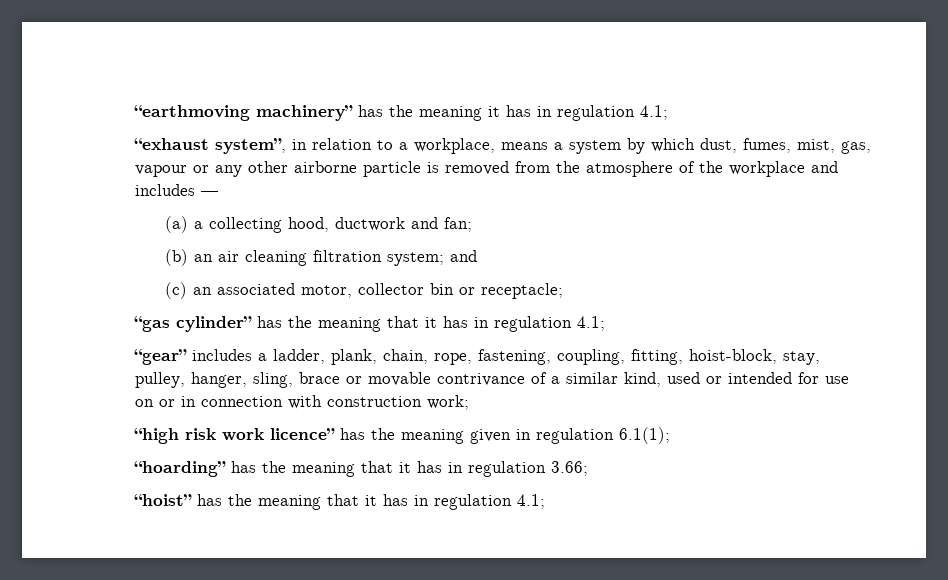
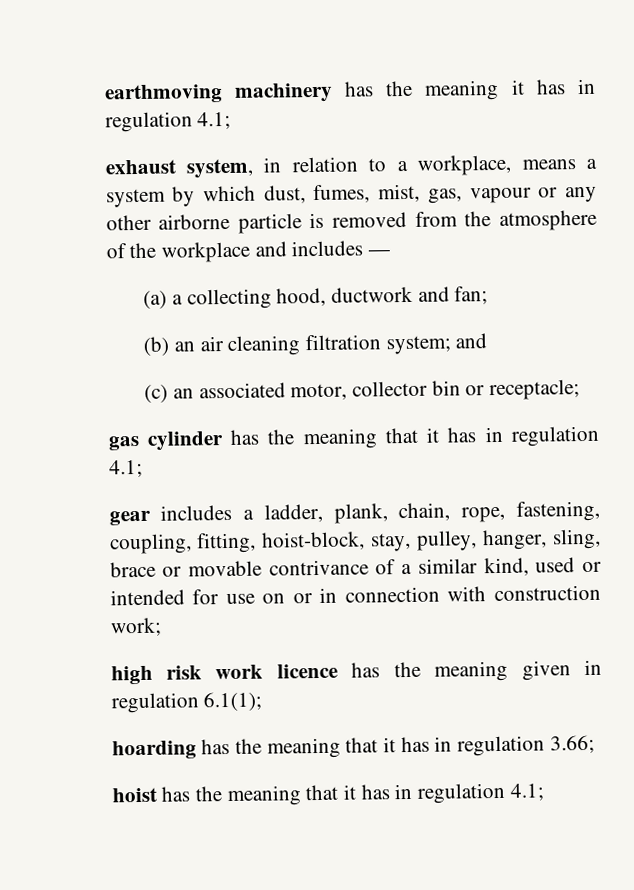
- “earthmoving machinery” has the meaning it has in regulation 4.1;
+ earthmoving machinery has the meaning it has in regulation 4.1;
- “exhaust system”, in relation to a workplace, means a system by which dust, fumes, mist, gas, vapour or any other airborne particle is removed from the atmosphere of the workplace and includes —
+ exhaust system, in relation to a workplace, means a system by which dust, fumes, mist, gas, vapour or any other airborne particle is removed from the atmosphere of the workplace and includes —
- “gas cylinder” has the meaning that it has in regulation 4.1;
+ gas cylinder has the meaning that it has in regulation 4.1;
- “gear” includes a ladder, plank, chain, rope, fastening, coupling, fitting, hoist-block, stay, pulley, hanger, sling, brace or movable contrivance of a similar kind, used or intended for use on or in connection with construction work;
+ gear includes a ladder, plank, chain, rope, fastening, coupling, fitting, hoist-block, stay, pulley, hanger, sling, brace or movable contrivance of a similar kind, used or intended for use on or in connection with construction work;
- “high risk work licence” has the meaning given in regulation 6.1(1);
+ high risk work licence has the meaning given in regulation 6.1(1);
- “hoarding” has the meaning that it has in regulation 3.66;
+ hoarding has the meaning that it has in regulation 3.66;
- “hoist” has the meaning that it has in regulation 4.1;
+ hoist has the meaning that it has in regulation 4.1;

